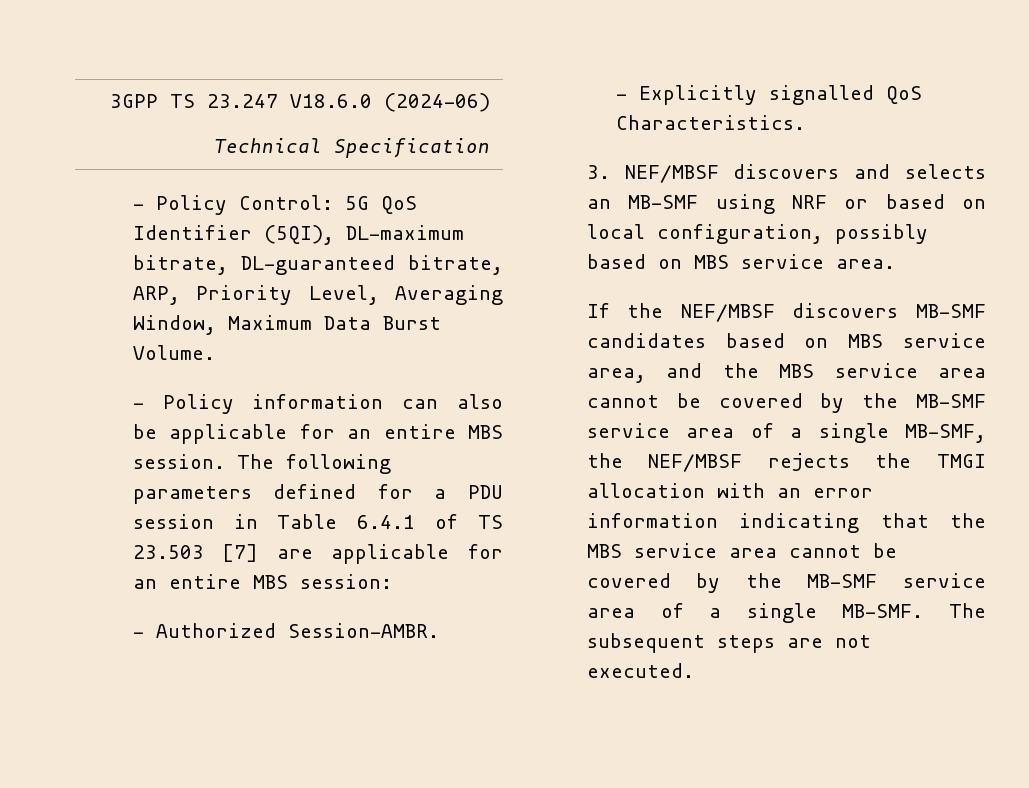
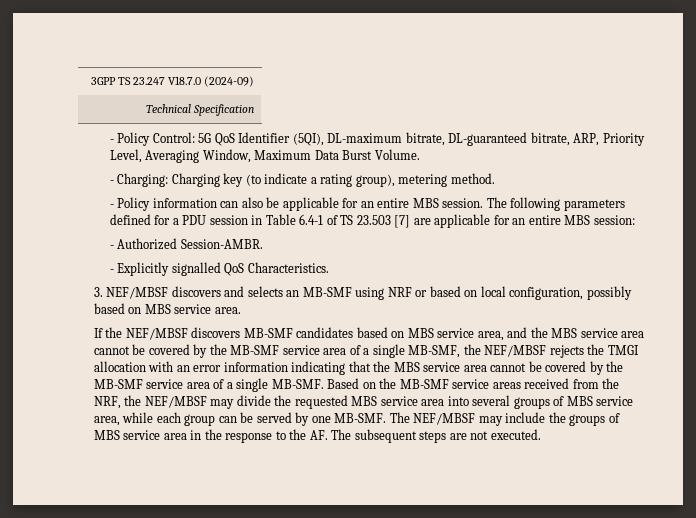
- 3GPP TS 23.247 V18.6.0 (2024-06)
+ 3GPP TS 23.247 V18.7.0 (2024-09)
+ - Charging: Charging key (to indicate a rating group), metering method.
- The following parameters defined for a PDU session in Table 6.4.1 of TS 23.503 [7] are applicable for an entire MBS session:
+ The following parameters defined for a PDU session in Table 6.4-1 of TS 23.503 [7] are applicable for an entire MBS session:
- The subsequent steps are not executed.
+ Based on the MB-SMF service areas received from the NRF, the NEF/MBSF may divide the requested MBS service area into several groups of MBS service area, while each group can be served by one MB-SMF. The NEF/MBSF may include the groups of MBS service area in the response to the AF. The subsequent steps are not executed.

